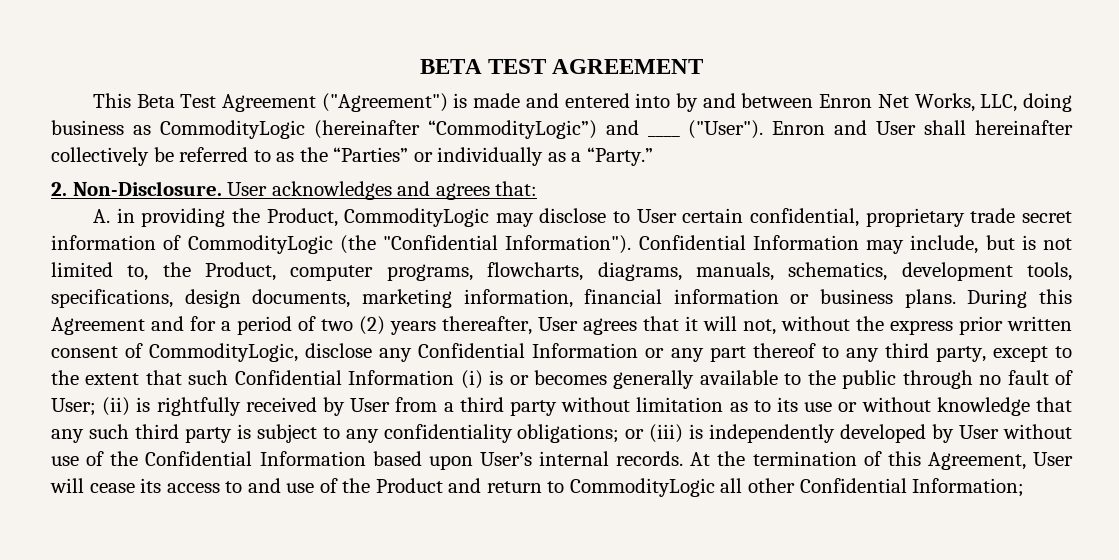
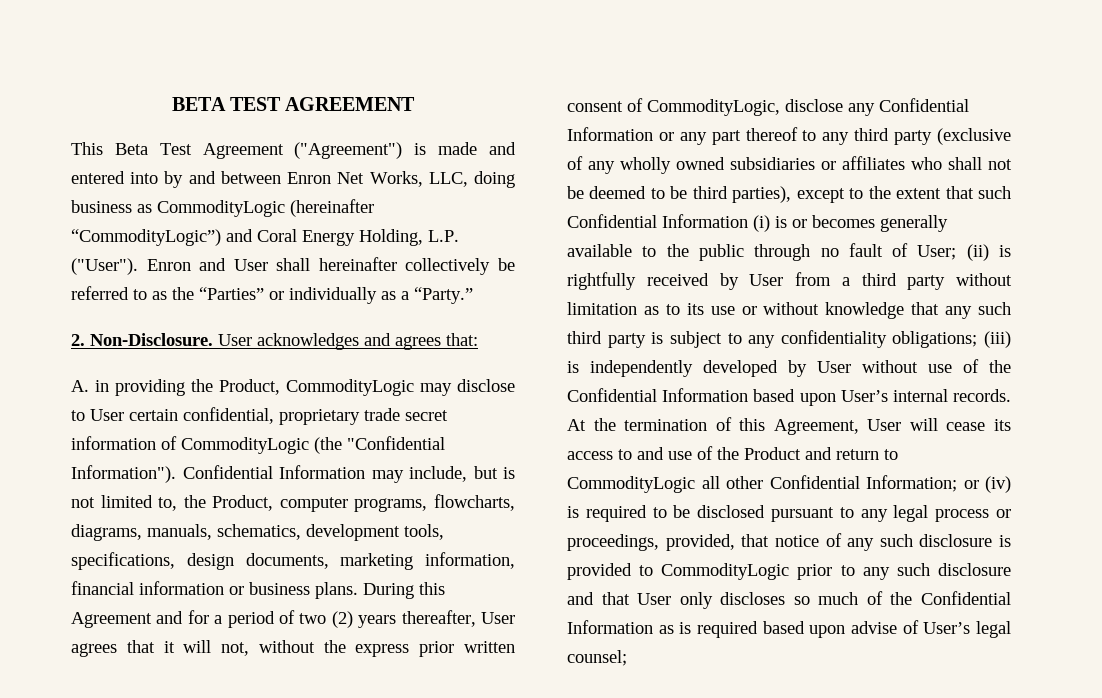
- This Beta Test Agreement ("Agreement") is made and entered into by and between Enron Net Works, LLC, doing business as CommodityLogic (hereinafter “CommodityLogic”) and ____ ("User").
+ This Beta Test Agreement ("Agreement") is made and entered into by and between Enron Net Works, LLC, doing business as CommodityLogic (hereinafter “CommodityLogic”) and Coral Energy Holding, L.P. ("User").
- During this Agreement and for a period of two (2) years thereafter, User agrees that it will not, without the express prior written consent of CommodityLogic, disclose any Confidential Information or any part thereof to any third party, except to the extent that such Confidential Information (i) is or becomes generally available to the public through no fault of User;
+ During this Agreement and for a period of two (2) years thereafter, User agrees that it will not, without the express prior written consent of CommodityLogic, disclose any Confidential Information or any part thereof to any third party (exclusive of any wholly owned subsidiaries or affiliates who shall not be deemed to be third parties), except to the extent that such Confidential Information (i) is or becomes generally available to the public through no fault of User;
- or (iii) is independently developed by User without use of the Confidential Information based upon User’s internal records.
+ (iii) is independently developed by User without use of the Confidential Information based upon User’s internal records.
- At the termination of this Agreement, User will cease its access to and use of the Product and return to CommodityLogic all other Confidential Information;
+ At the termination of this Agreement, User will cease its access to and use of the Product and return to CommodityLogic all other Confidential Information; or (iv) is required to be disclosed pursuant to any legal process or proceedings, provided, that notice of any such disclosure is provided to CommodityLogic prior to any such disclosure and that User only discloses so much of the Confidential Information as is required based upon advise of User’s legal counsel;

